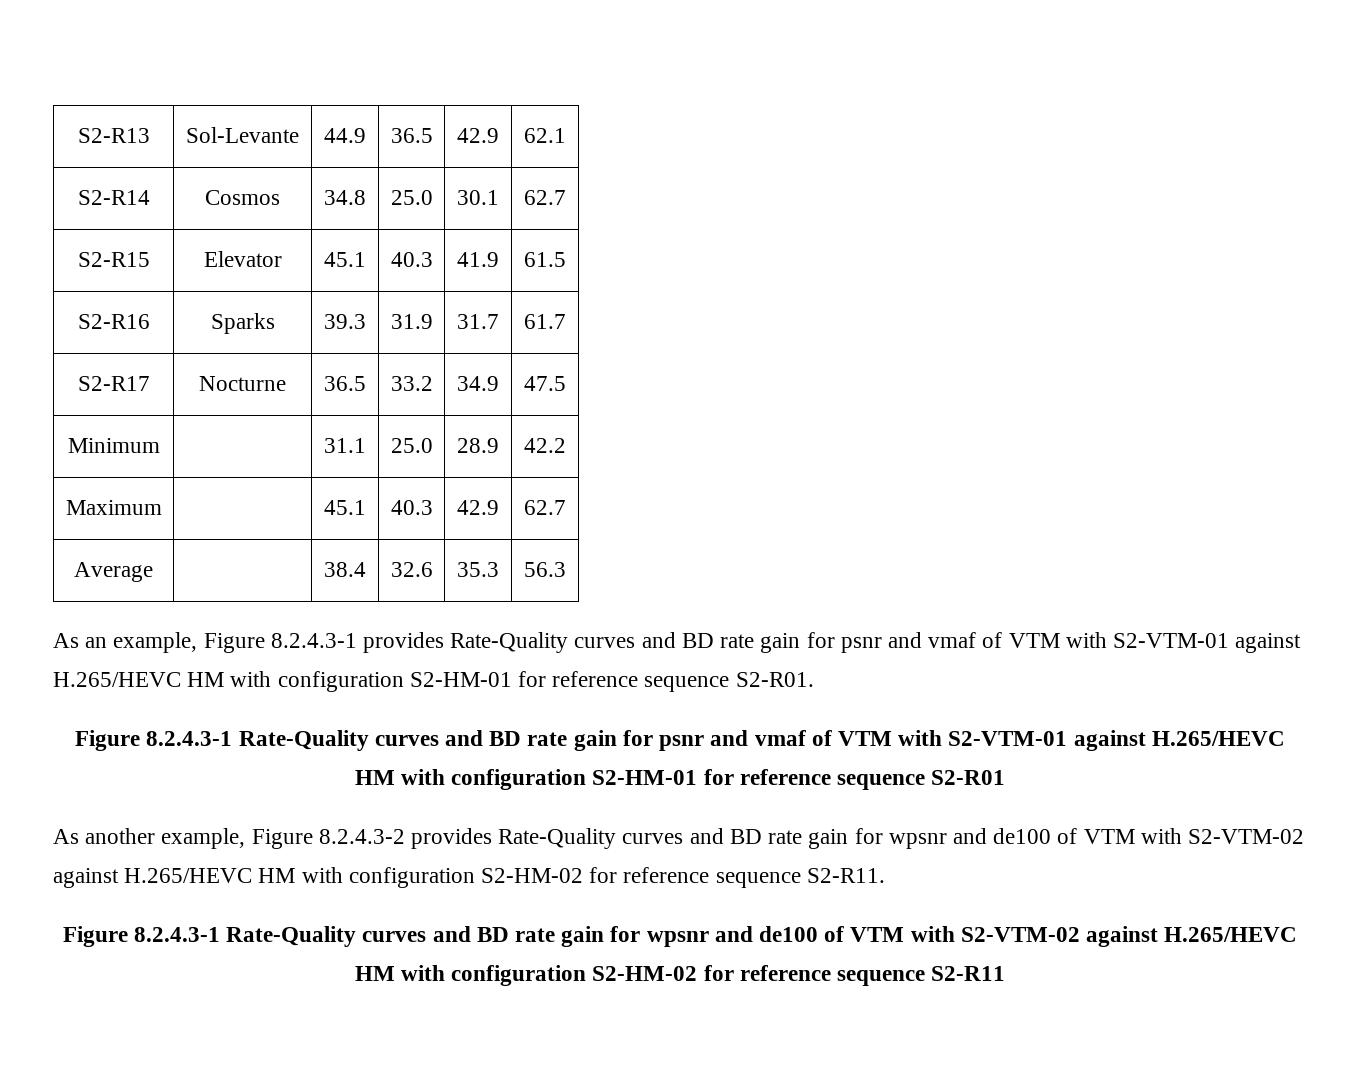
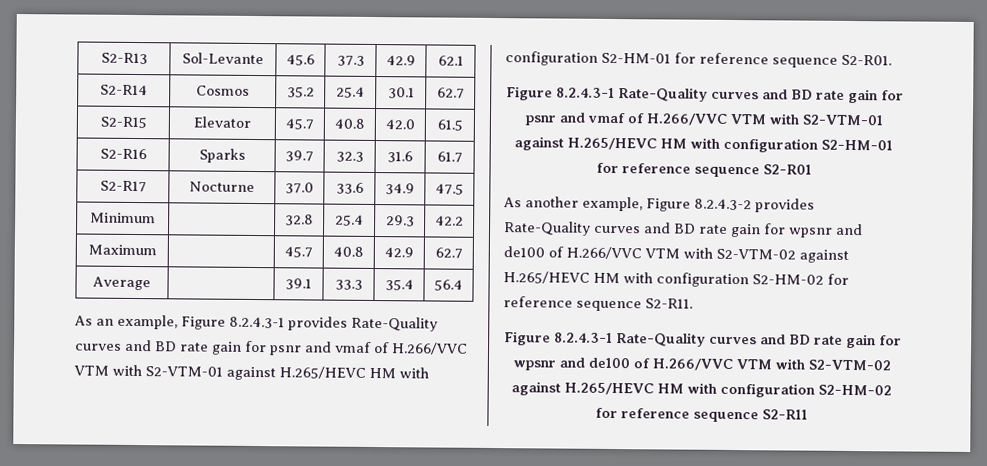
- S2-R13 | Sol-Levante | 44.9 | 36.5 | 42.9 | 62.1
+ S2-R13 | Sol-Levante | 45.6 | 37.3 | 42.9 | 62.1
- S2-R14 | Cosmos | 34.8 | 25.0 | 30.1 | 62.7
+ S2-R14 | Cosmos | 35.2 | 25.4 | 30.1 | 62.7
- S2-R15 | Elevator | 45.1 | 40.3 | 41.9 | 61.5
+ S2-R15 | Elevator | 45.7 | 40.8 | 42.0 | 61.5
- S2-R16 | Sparks | 39.3 | 31.9 | 31.7 | 61.7
+ S2-R16 | Sparks | 39.7 | 32.3 | 31.6 | 61.7
- S2-R17 | Nocturne | 36.5 | 33.2 | 34.9 | 47.5
+ S2-R17 | Nocturne | 37.0 | 33.6 | 34.9 | 47.5
- Minimum | | 31.1 | 25.0 | 28.9 | 42.2
+ Minimum | | 32.8 | 25.4 | 29.3 | 42.2
- Maximum | | 45.1 | 40.3 | 42.9 | 62.7
+ Maximum | | 45.7 | 40.8 | 42.9 | 62.7
- Average | | 38.4 | 32.6 | 35.3 | 56.3
+ Average | | 39.1 | 33.3 | 35.4 | 56.4
- As an example, Figure 8.2.4.3-1 provides Rate-Quality curves and BD rate gain for psnr and vmaf of VTM with S2-VTM-01 against H.265/HEVC HM with configuration S2-HM-01 for reference sequence S2-R01.
+ As an example, Figure 8.2.4.3-1 provides Rate-Quality curves and BD rate gain for psnr and vmaf of H.266/VVC VTM with S2-VTM-01 against H.265/HEVC HM with configuration S2-HM-01 for reference sequence S2-R01.
- Figure 8.2.4.3-1 Rate-Quality curves and BD rate gain for psnr and vmaf of VTM with S2-VTM-01 against H.265/HEVC HM with configuration S2-HM-01 for reference sequence S2-R01
+ Figure 8.2.4.3-1 Rate-Quality curves and BD rate gain for psnr and vmaf of H.266/VVC VTM with S2-VTM-01 against H.265/HEVC HM with configuration S2-HM-01 for reference sequence S2-R01
- As another example, Figure 8.2.4.3-2 provides Rate-Quality curves and BD rate gain for wpsnr and de100 of VTM with S2-VTM-02 against H.265/HEVC HM with configuration S2-HM-02 for reference sequence S2-R11.
+ As another example, Figure 8.2.4.3-2 provides Rate-Quality curves and BD rate gain for wpsnr and de100 of H.266/VVC VTM with S2-VTM-02 against H.265/HEVC HM with configuration S2-HM-02 for reference sequence S2-R11.
- Figure 8.2.4.3-1 Rate-Quality curves and BD rate gain for wpsnr and de100 of VTM with S2-VTM-02 against H.265/HEVC HM with configuration S2-HM-02 for reference sequence S2-R11
+ Figure 8.2.4.3-1 Rate-Quality curves and BD rate gain for wpsnr and de100 of H.266/VVC VTM with S2-VTM-02 against H.265/HEVC HM with configuration S2-HM-02 for reference sequence S2-R11

